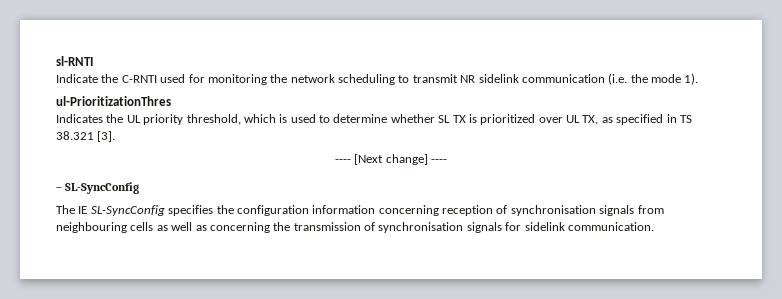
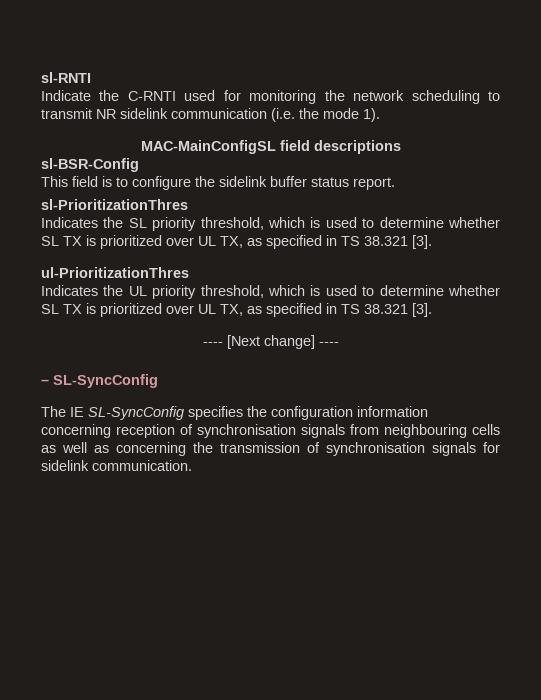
+ MAC-MainConfigSL field descriptions
+ sl-BSR-Config
+ This field is to configure the sidelink buffer status report.
+ sl-PrioritizationThres
+ Indicates the SL priority threshold, which is used to determine whether SL TX is prioritized over UL TX, as specified in TS 38.321 [3].

